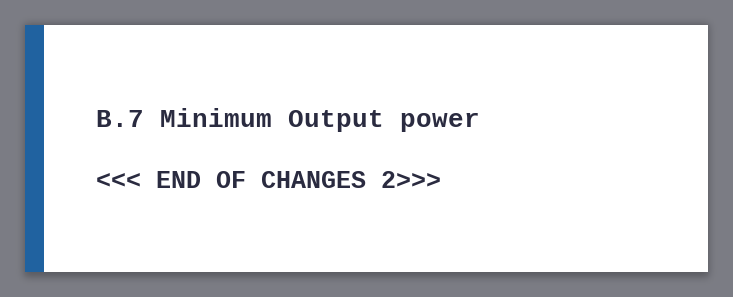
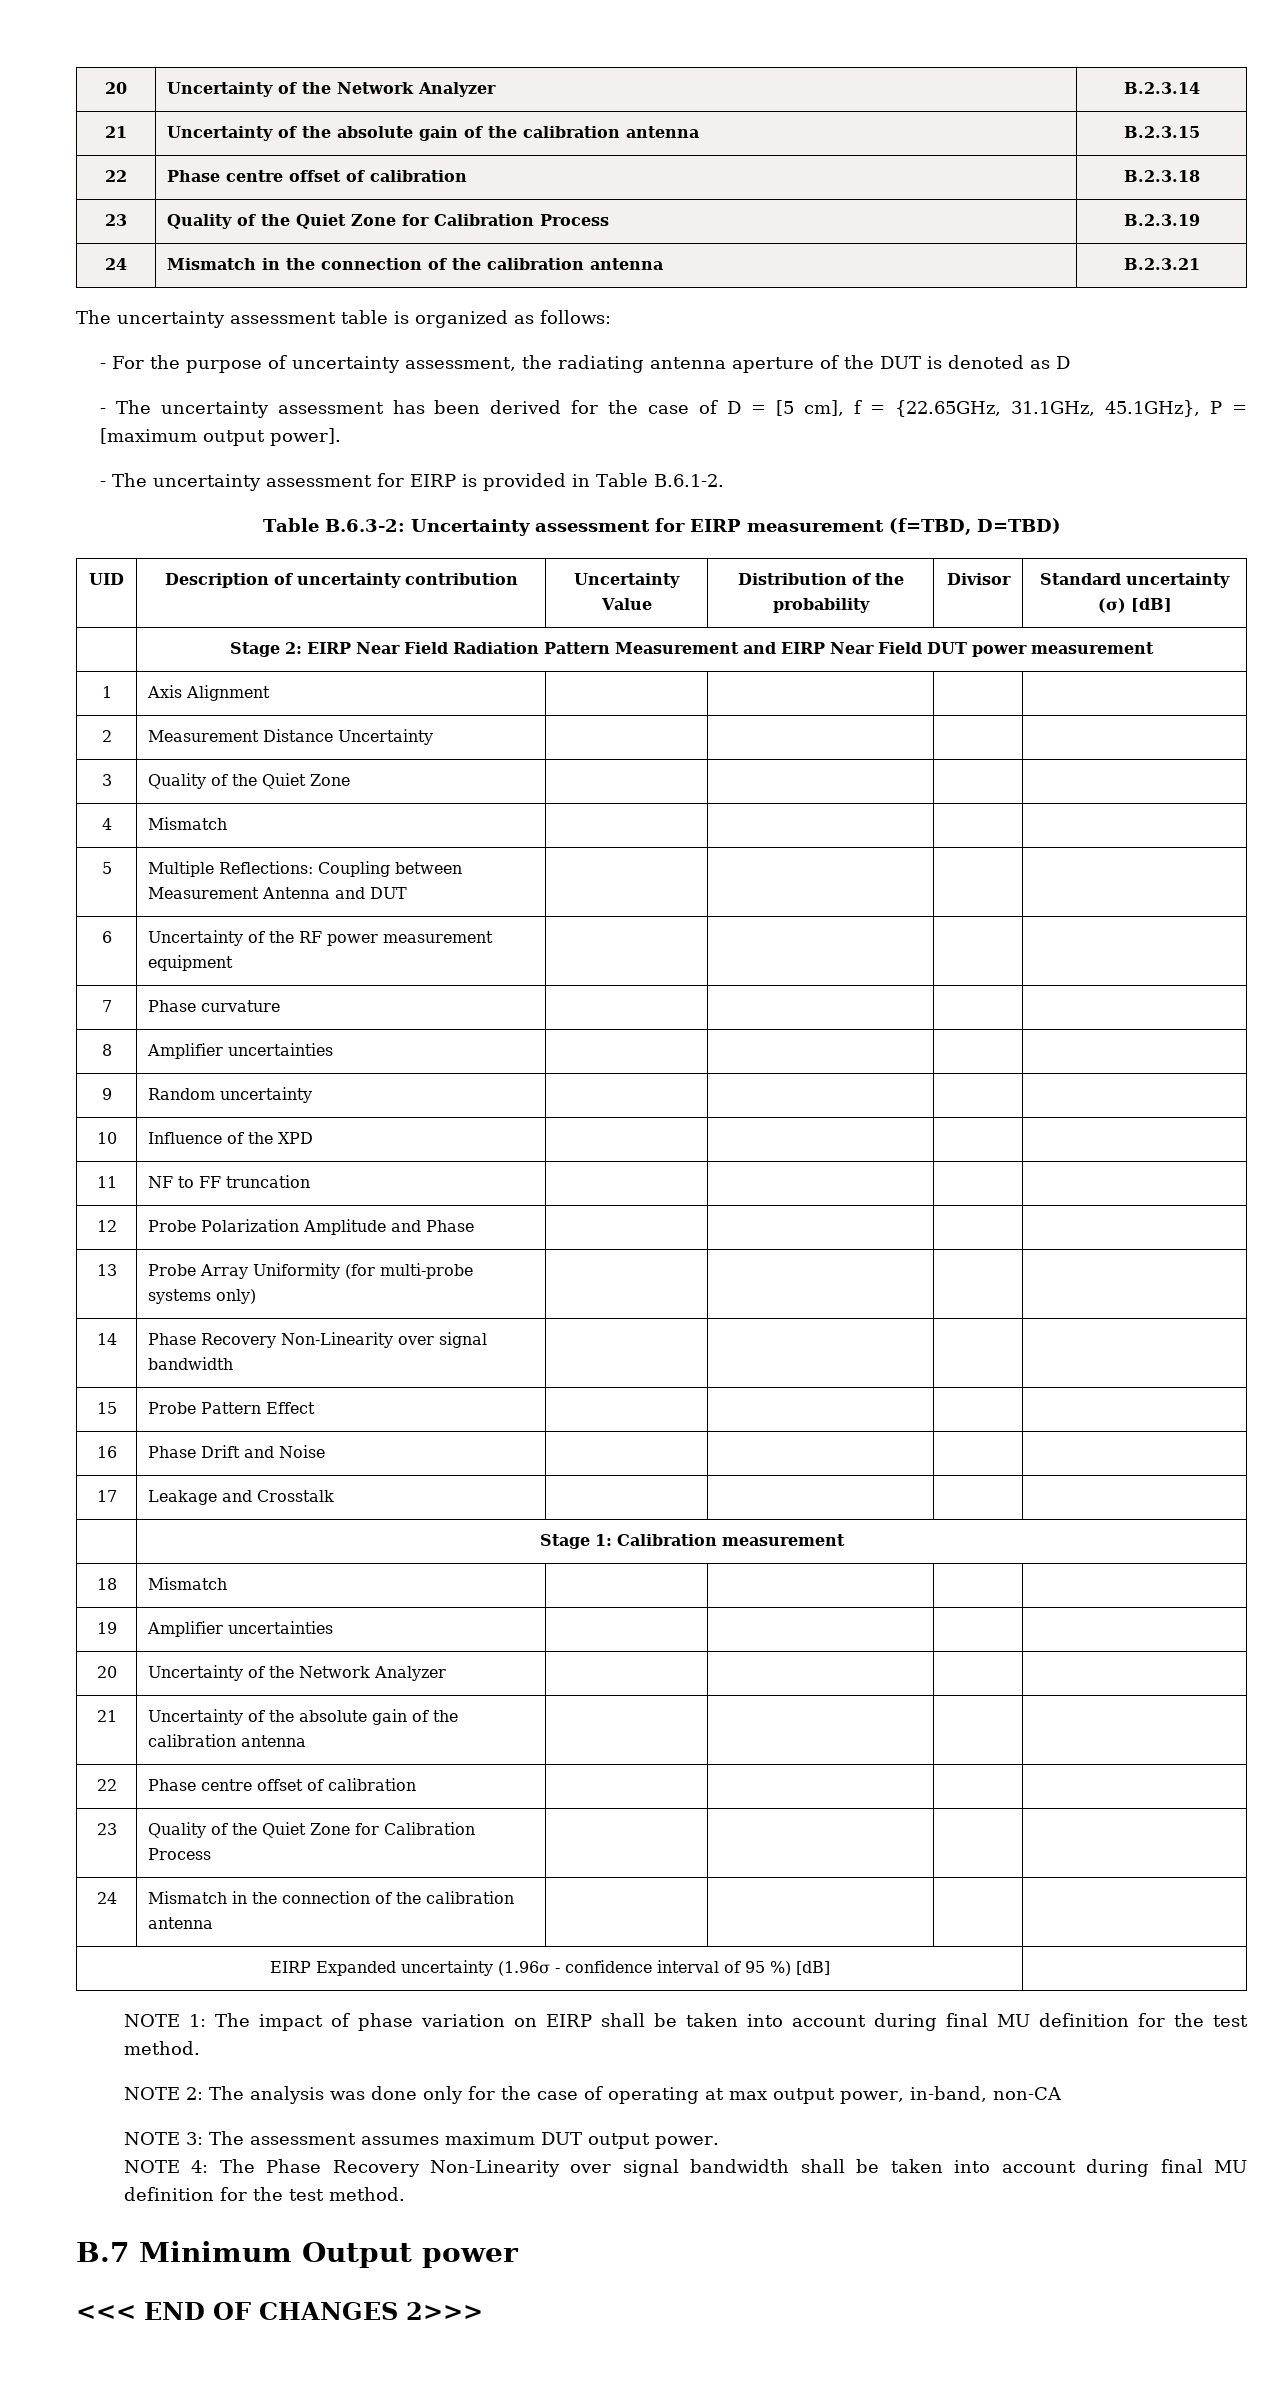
+ 20 | Uncertainty of the Network Analyzer | B.2.3.14
+ 21 | Uncertainty of the absolute gain of the calibration antenna | B.2.3.15
+ 22 | Phase centre offset of calibration | B.2.3.18
+ 23 | Quality of the Quiet Zone for Calibration Process | B.2.3.19
+ 24 | Mismatch in the connection of the calibration antenna | B.2.3.21
+ The uncertainty assessment table is organized as follows:
+ - For the purpose of uncertainty assessment, the radiating antenna aperture of the DUT is denoted as D
+ - The uncertainty assessment has been derived for the case of D = [5 cm], f = {22.65GHz, 31.1GHz, 45.1GHz}, P = [maximum output power].
+ - The uncertainty assessment for EIRP is provided in Table B.6.1-2.
+ Table B.6.3-2: Uncertainty assessment for EIRP measurement (f=TBD, D=TBD)
+ UID | Description of uncertainty contribution | Uncertainty Value | Distribution of the probability | Divisor | Standard uncertainty (σ) [dB]
+ | Stage 2: EIRP Near Field Radiation Pattern Measurement and EIRP Near Field DUT power measurement
+ 1 | Axis Alignment | | | |
+ 2 | Measurement Distance Uncertainty | | | |
+ 3 | Quality of the Quiet Zone | | | |
+ 4 | Mismatch | | | |
+ 5 | Multiple Reflections: Coupling between Measurement Antenna and DUT | | | |
+ 6 | Uncertainty of the RF power measurement equipment | | | |
+ 7 | Phase curvature | | | |
+ 8 | Amplifier uncertainties | | | |
+ 9 | Random uncertainty | | | |
+ 10 | Influence of the XPD | | | |
+ 11 | NF to FF truncation | | | |
+ 12 | Probe Polarization Amplitude and Phase | | | |
+ 13 | Probe Array Uniformity (for multi-probe systems only) | | | |
+ 14 | Phase Recovery Non-Linearity over signal bandwidth | | | |
+ 15 | Probe Pattern Effect | | | |
+ 16 | Phase Drift and Noise | | | |
+ 17 | Leakage and Crosstalk | | | |
+ | Stage 1: Calibration measurement
+ 18 | Mismatch | | | |
+ 19 | Amplifier uncertainties | | | |
+ 20 | Uncertainty of the Network Analyzer | | | |
+ 21 | Uncertainty of the absolute gain of the calibration antenna | | | |
+ 22 | Phase centre offset of calibration | | | |
+ 23 | Quality of the Quiet Zone for Calibration Process | | | |
+ 24 | Mismatch in the connection of the calibration antenna | | | |
+ EIRP Expanded uncertainty (1.96σ - confidence interval of 95 %) [dB] |
+ NOTE 1: The impact of phase variation on EIRP shall be taken into account during final MU definition for the test method.
+ NOTE 2: The analysis was done only for the case of operating at max output power, in-band, non-CA
+ NOTE 3: The assessment assumes maximum DUT output power.
+ NOTE 4: The Phase Recovery Non-Linearity over signal bandwidth shall be taken into account during final MU definition for the test method.

